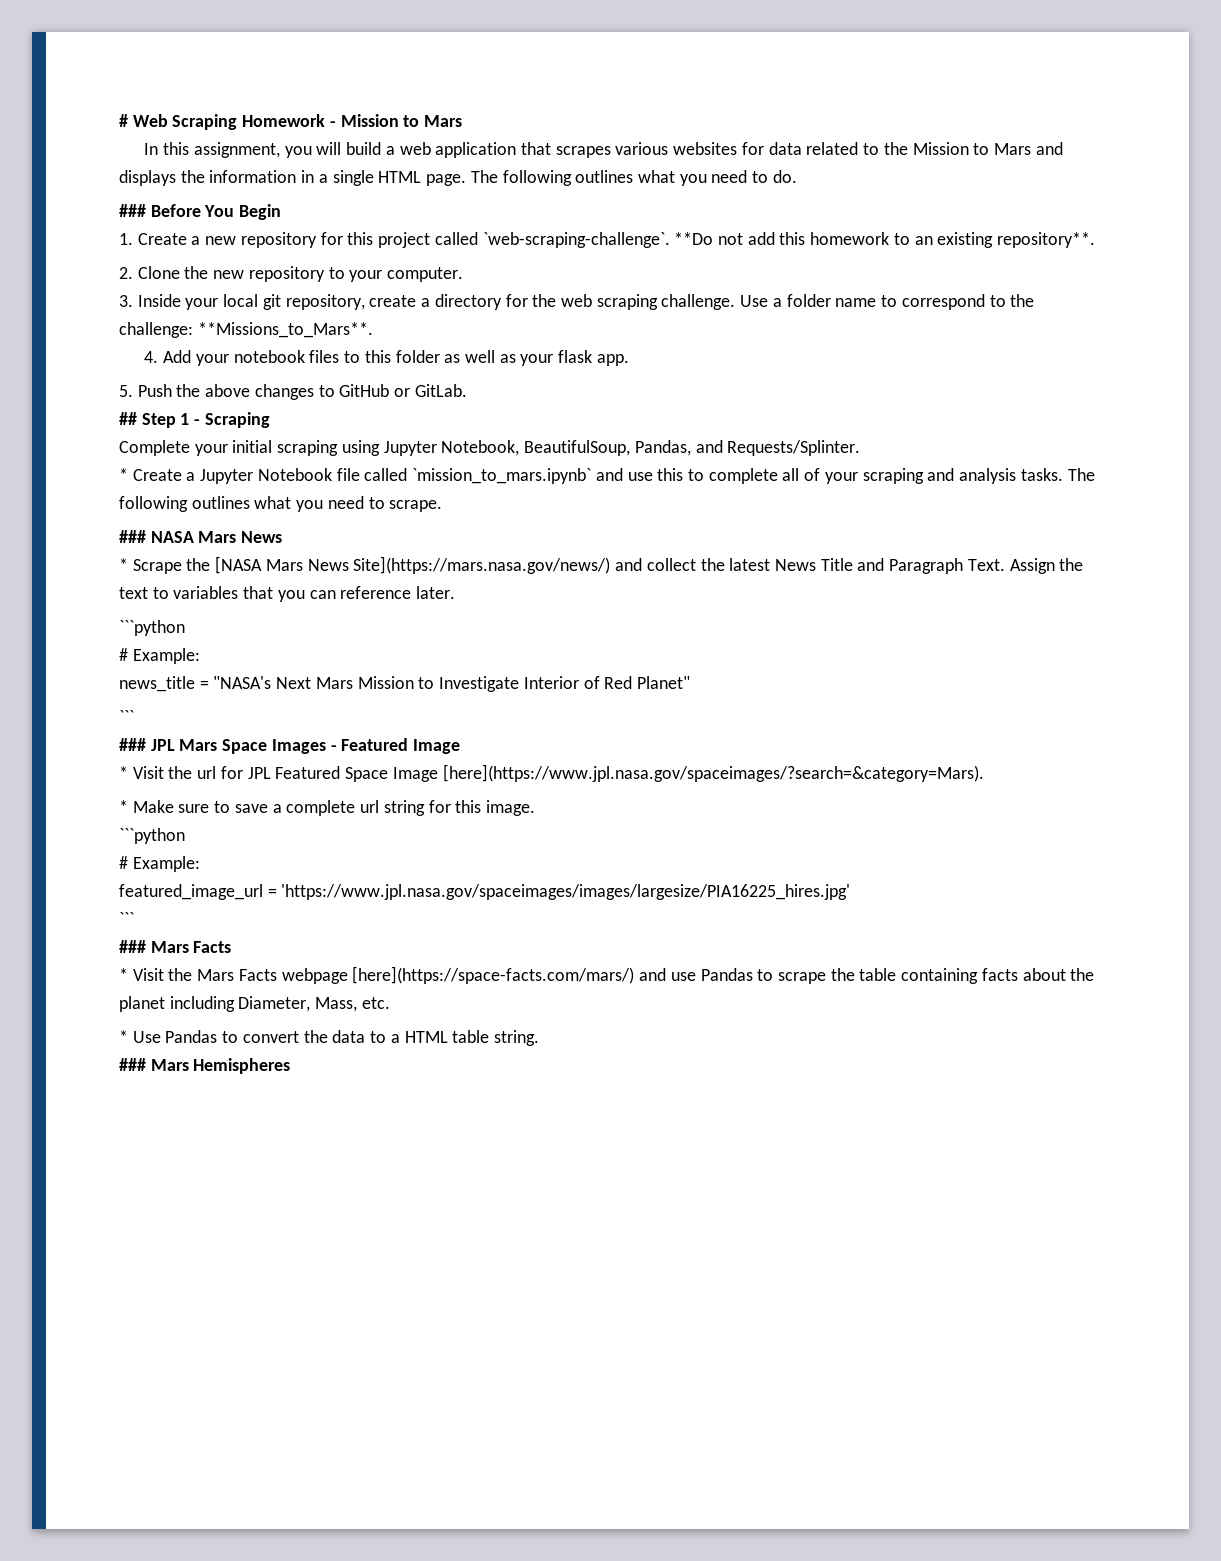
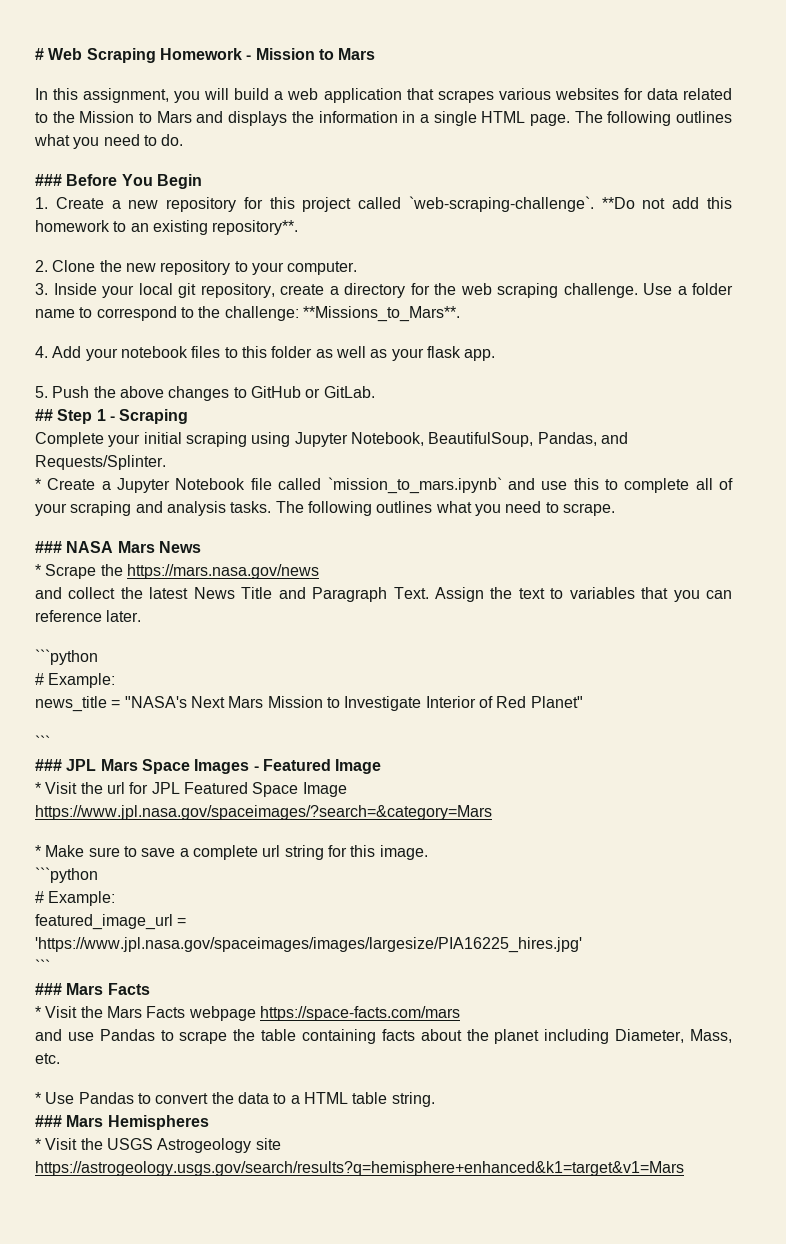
- * Scrape the [NASA Mars News Site](https://mars.nasa.gov/news/) and collect the latest News Title and Paragraph Text.
+ * Scrape the https://mars.nasa.gov/news
+ and collect the latest News Title and Paragraph Text.
- * Visit the url for JPL Featured Space Image [here](https://www.jpl.nasa.gov/spaceimages/?search=&category=Mars).
+ * Visit the url for JPL Featured Space Image https://www.jpl.nasa.gov/spaceimages/?search=&category=Mars
- * Visit the Mars Facts webpage [here](https://space-facts.com/mars/) and use Pandas to scrape the table containing facts about the planet including Diameter, Mass, etc.
+ * Visit the Mars Facts webpage https://space-facts.com/mars
+ and use Pandas to scrape the table containing facts about the planet including Diameter, Mass, etc.
+ * Visit the USGS Astrogeology site https://astrogeology.usgs.gov/search/results?q=hemisphere+enhanced&k1=target&v1=Mars

